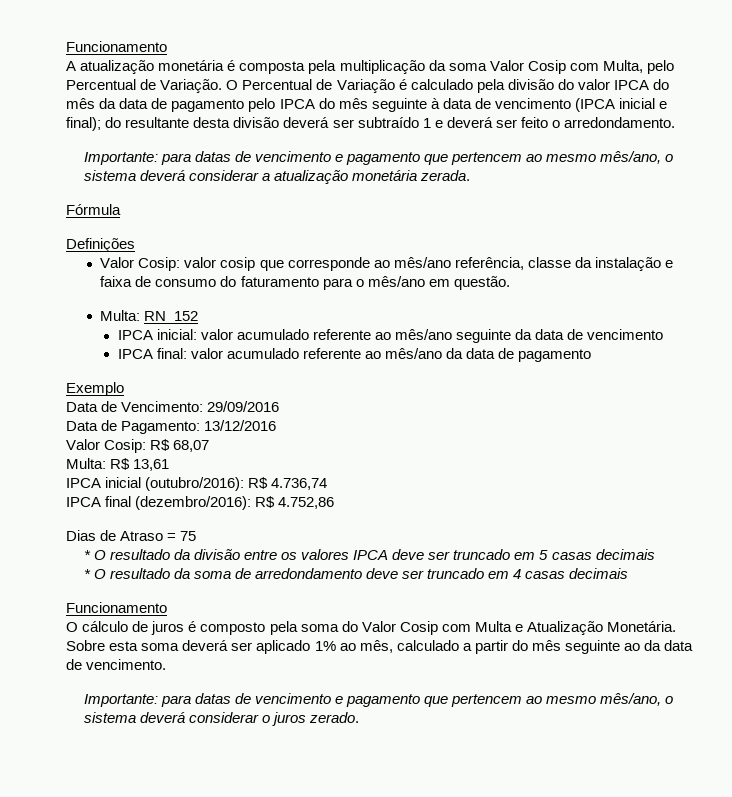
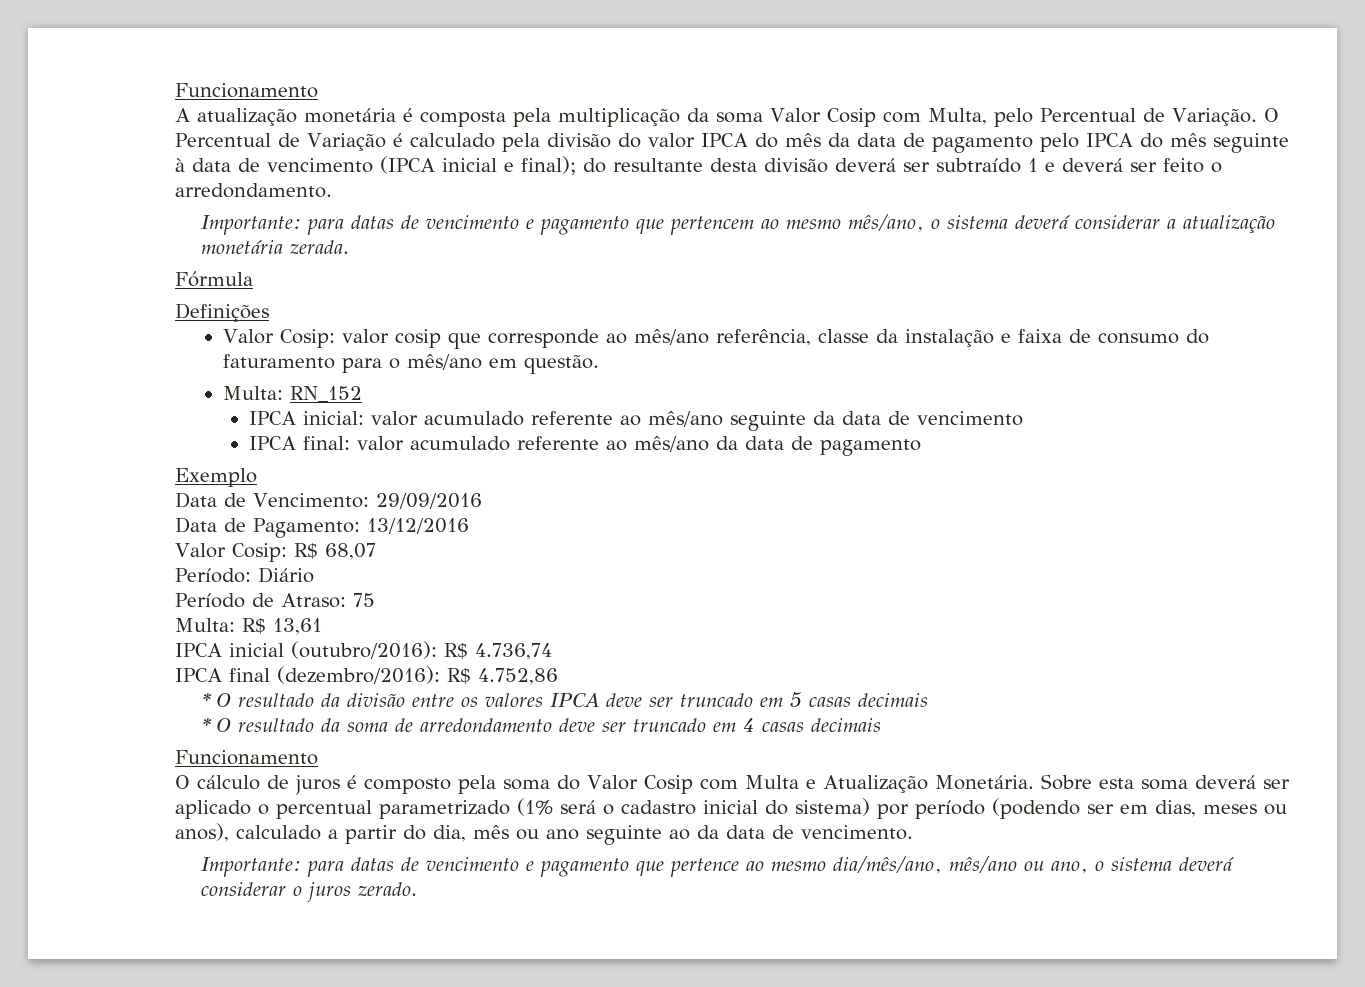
+ Período: Diário
+ Período de Atraso: 75
- Dias de Atraso = 75
- Sobre esta soma deverá ser aplicado 1% ao mês, calculado a partir do mês seguinte ao da data de vencimento.
+ Sobre esta soma deverá ser aplicado o percentual parametrizado (1% será o cadastro inicial do sistema) por período (podendo ser em dias, meses ou anos), calculado a partir do dia, mês ou ano seguinte ao da data de vencimento.
- Importante: para datas de vencimento e pagamento que pertencem ao mesmo mês/ano, o sistema deverá considerar o juros zerado.
+ Importante: para datas de vencimento e pagamento que pertence ao mesmo dia/mês/ano, mês/ano ou ano, o sistema deverá considerar o juros zerado.

